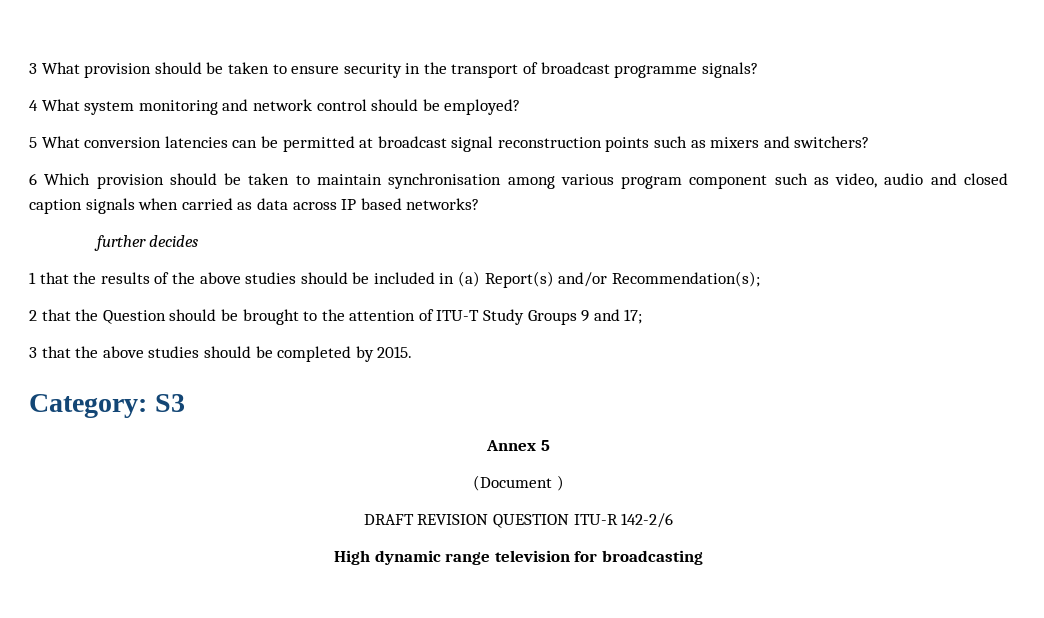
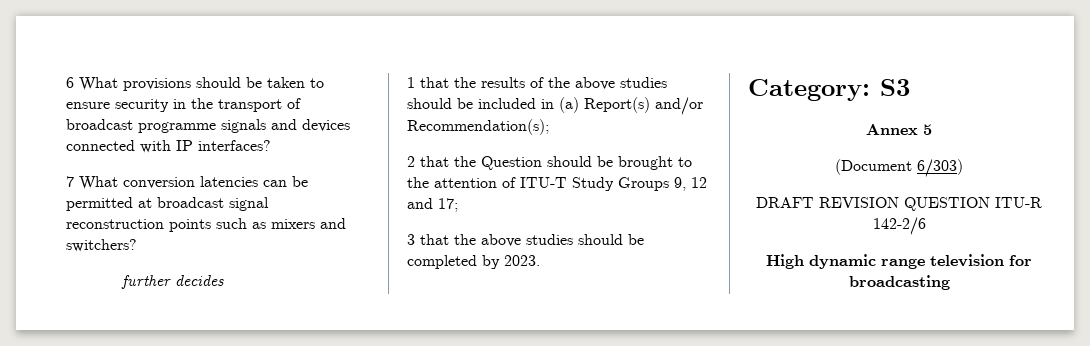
- 3 What provision should be taken to ensure security in the transport of broadcast programme signals?
- 4 What system monitoring and network control should be employed?
- 5 What conversion latencies can be permitted at broadcast signal reconstruction points such as mixers and switchers?
+ 6 What provisions should be taken to ensure security in the transport of broadcast programme signals and devices connected with IP interfaces?
+ 7 What conversion latencies can be permitted at broadcast signal reconstruction points such as mixers and switchers?
- 6 Which provision should be taken to maintain synchronisation among various program component such as video, audio and closed caption signals when carried as data across IP based networks?
- 2 that the Question should be brought to the attention of ITU-T Study Groups 9 and 17;
+ 2 that the Question should be brought to the attention of ITU-T Study Groups 9, 12 and 17;
- 3 that the above studies should be completed by 2015.
+ 3 that the above studies should be completed by 2023.
- (Document )
+ (Document 6/303)

